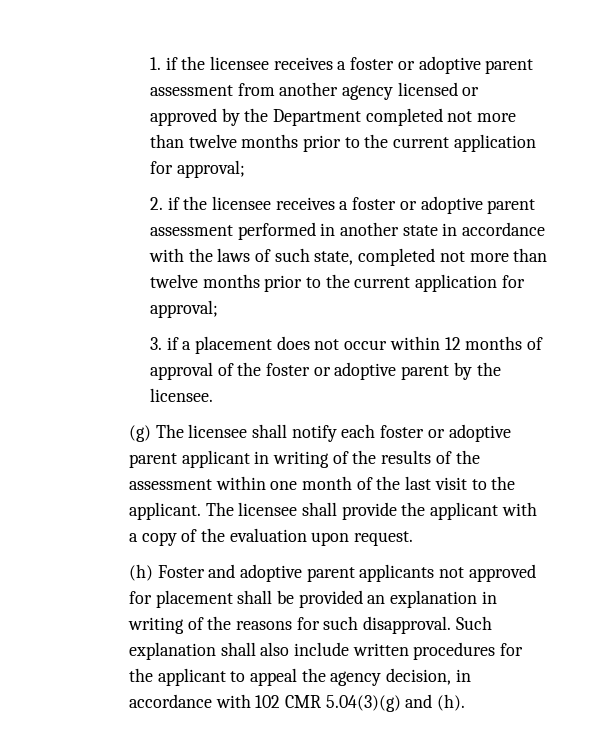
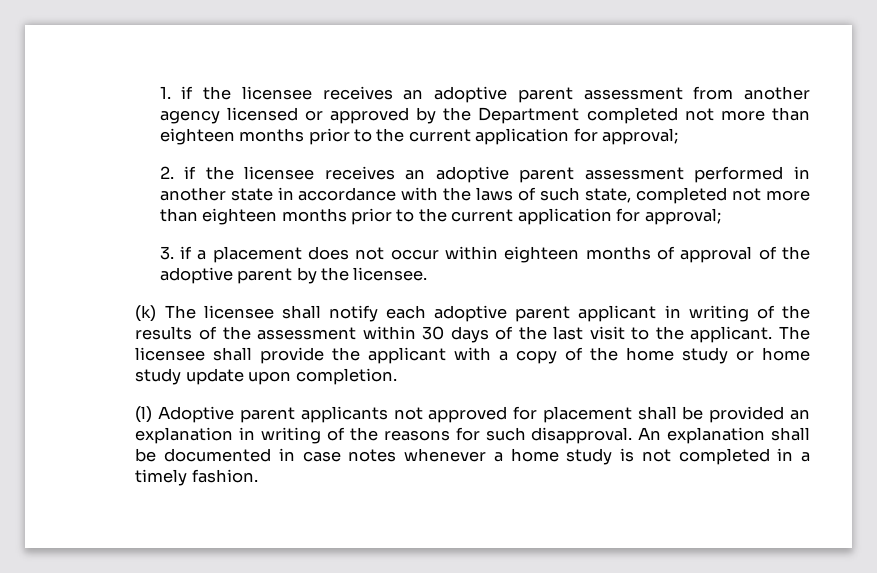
- 1. if the licensee receives a foster or adoptive parent assessment from another agency licensed or approved by the Department completed not more than twelve months prior to the current application for approval;
+ 1. if the licensee receives an adoptive parent assessment from another agency licensed or approved by the Department completed not more than eighteen months prior to the current application for approval;
- 2. if the licensee receives a foster or adoptive parent assessment performed in another state in accordance with the laws of such state, completed not more than twelve months prior to the current application for approval;
+ 2. if the licensee receives an adoptive parent assessment performed in another state in accordance with the laws of such state, completed not more than eighteen months prior to the current application for approval;
- 3. if a placement does not occur within 12 months of approval of the foster or adoptive parent by the licensee.
+ 3. if a placement does not occur within eighteen months of approval of the adoptive parent by the licensee.
- (g) The licensee shall notify each foster or adoptive parent applicant in writing of the results of the assessment within one month of the last visit to the applicant.
+ (k) The licensee shall notify each adoptive parent applicant in writing of the results of the assessment within 30 days of the last visit to the applicant.
- The licensee shall provide the applicant with a copy of the evaluation upon request.
- (h) Foster and adoptive parent applicants not approved for placement shall be provided an explanation in writing of the reasons for such disapproval.
+ The licensee shall provide the applicant with a copy of the home study or home study update upon completion.
+ (l) Adoptive parent applicants not approved for placement shall be provided an explanation in writing of the reasons for such disapproval.
- Such explanation shall also include written procedures for the applicant to appeal the agency decision, in accordance with 102 CMR 5.04(3)(g) and (h).
+ An explanation shall be documented in case notes whenever a home study is not completed in a timely fashion.

